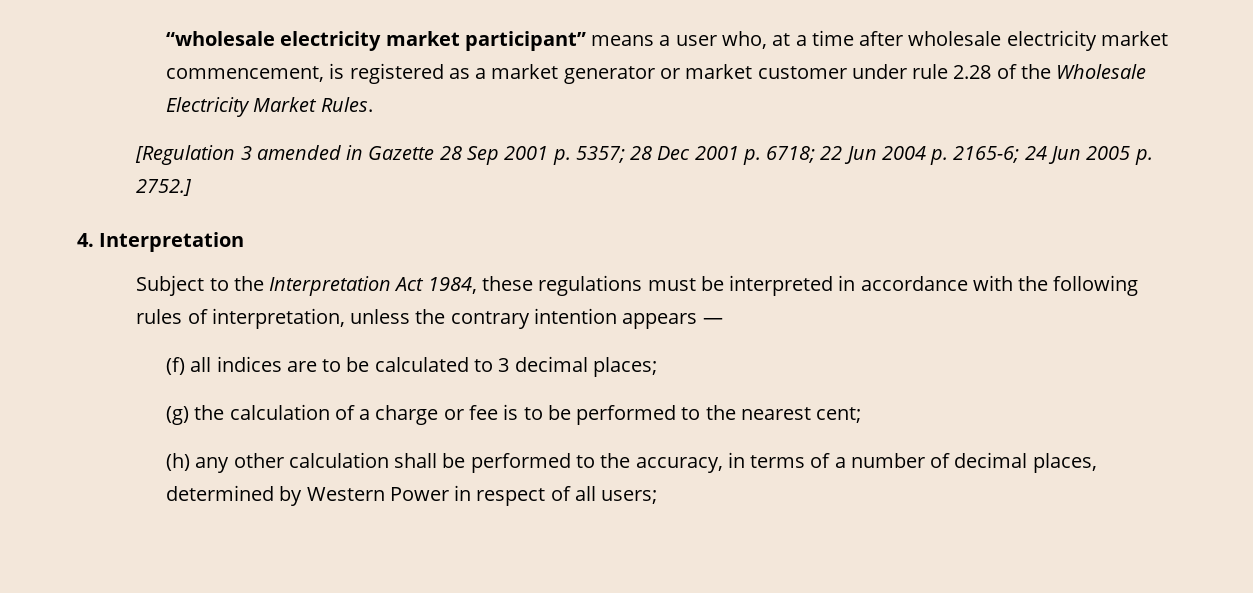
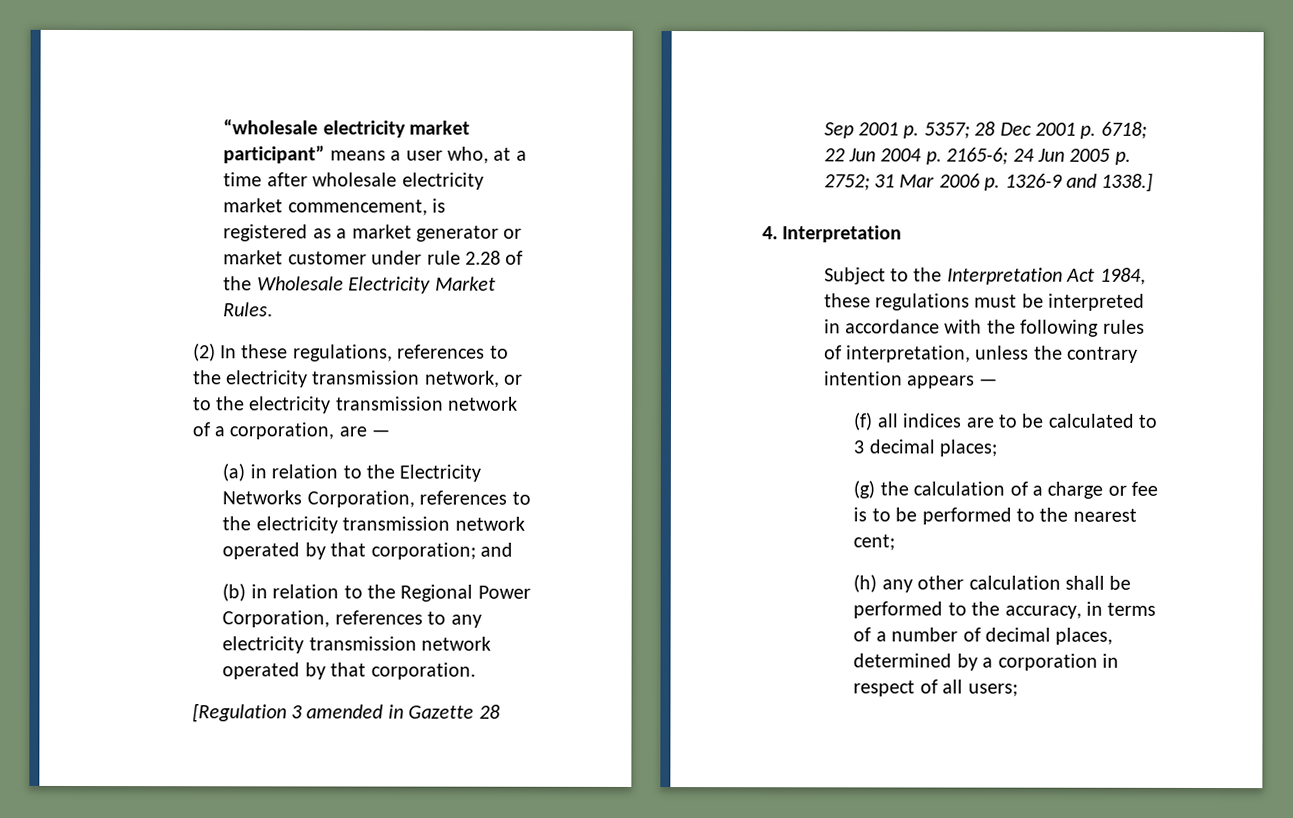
+ (2) In these regulations, references to the electricity transmission network, or to the electricity transmission network of a corporation, are —
+ (a) in relation to the Electricity Networks Corporation, references to the electricity transmission network operated by that corporation; and
+ (b) in relation to the Regional Power Corporation, references to any electricity transmission network operated by that corporation.
- [Regulation 3 amended in Gazette 28 Sep 2001 p. 5357; 28 Dec 2001 p. 6718; 22 Jun 2004 p. 2165-6; 24 Jun 2005 p. 2752.]
+ [Regulation 3 amended in Gazette 28 Sep 2001 p. 5357; 28 Dec 2001 p. 6718; 22 Jun 2004 p. 2165-6; 24 Jun 2005 p. 2752; 31 Mar 2006 p. 1326-9 and 1338.]
- (h) any other calculation shall be performed to the accuracy, in terms of a number of decimal places, determined by Western Power in respect of all users;
+ (h) any other calculation shall be performed to the accuracy, in terms of a number of decimal places, determined by a corporation in respect of all users;

